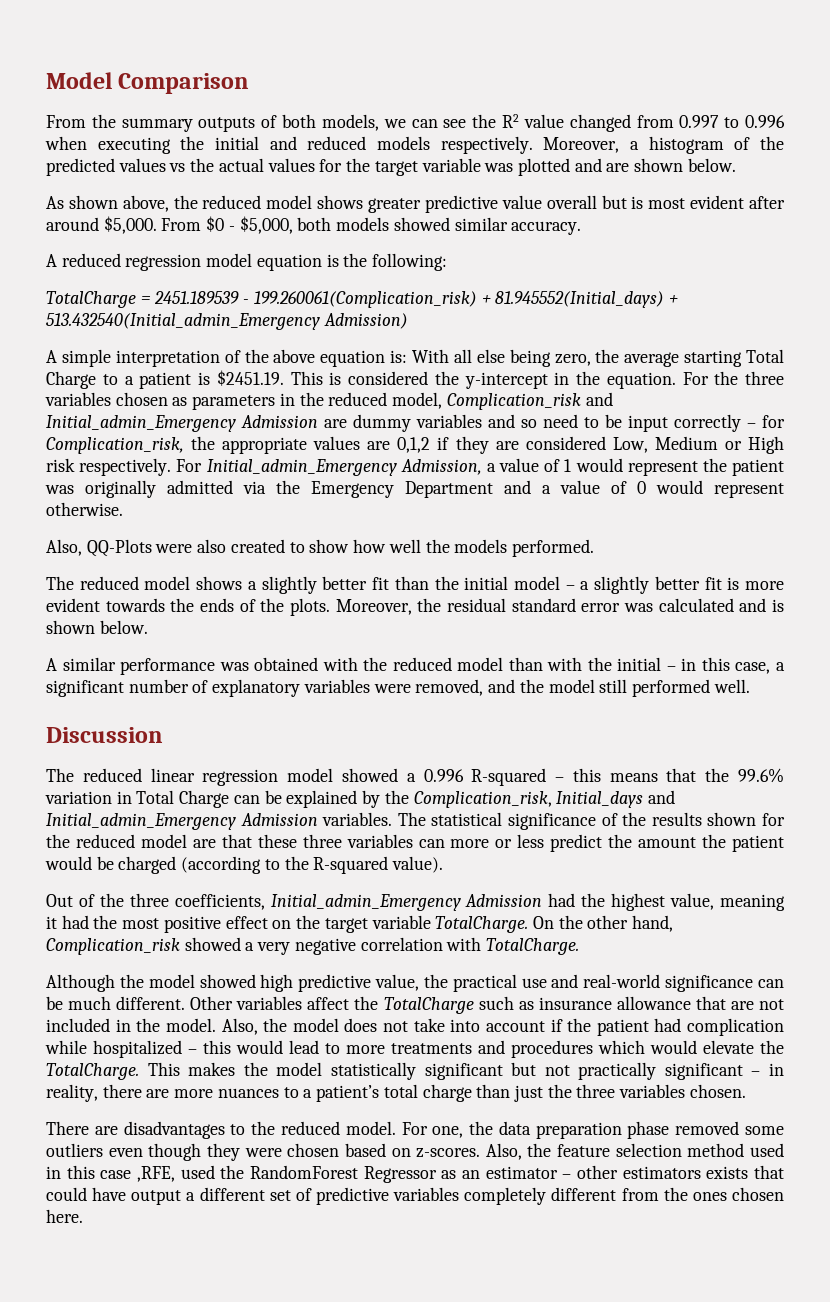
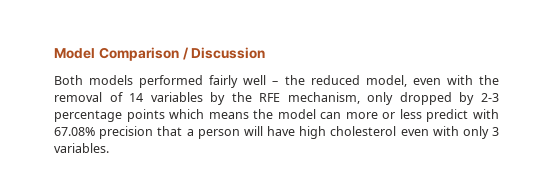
- Model Comparison
- From the summary outputs of both models, we can see the R2 value changed from 0.997 to 0.996 when executing the initial and reduced models respectively. Moreover, a histogram of the predicted values vs the actual values for the target variable was plotted and are shown below.
- As shown above, the reduced model shows greater predictive value overall but is most evident after around $5,000. From $0 - $5,000, both models showed similar accuracy.
- A reduced regression model equation is the following:
- TotalCharge = 2451.189539 - 199.260061(Complication_risk) + 81.945552(Initial_days) + 513.432540(Initial_admin_Emergency Admission)
- A simple interpretation of the above equation is: With all else being zero, the average starting Total Charge to a patient is $2451.19. This is considered the y-intercept in the equation. For the three variables chosen as parameters in the reduced model, Complication_risk and Initial_admin_Emergency Admission are dummy variables and so need to be input correctly – for Complication_risk, the appropriate values are 0,1,2 if they are considered Low, Medium or High risk respectively. For Initial_admin_Emergency Admission, a value of 1 would represent the patient was originally admitted via the Emergency Department and a value of 0 would represent otherwise.
- Also, QQ-Plots were also created to show how well the models performed.
- The reduced model shows a slightly better fit than the initial model – a slightly better fit is more evident towards the ends of the plots. Moreover, the residual standard error was calculated and is shown below.
- A similar performance was obtained with the reduced model than with the initial – in this case, a significant number of explanatory variables were removed, and the model still performed well.
- Discussion
- The reduced linear regression model showed a 0.996 R-squared – this means that the 99.6% variation in Total Charge can be explained by the Complication_risk, Initial_days and Initial_admin_Emergency Admission variables. The statistical significance of the results shown for the reduced model are that these three variables can more or less predict the amount the patient would be charged (according to the R-squared value).
- Out of the three coefficients, Initial_admin_Emergency Admission had the highest value, meaning it had the most positive effect on the target variable TotalCharge. On the other hand, Complication_risk showed a very negative correlation with TotalCharge.
- Although the model showed high predictive value, the practical use and real-world significance can be much different. Other variables affect the TotalCharge such as insurance allowance that are not included in the model. Also, the model does not take into account if the patient had complication while hospitalized – this would lead to more treatments and procedures which would elevate the TotalCharge. This makes the model statistically significant but not practically significant – in reality, there are more nuances to a patient’s total charge than just the three variables chosen.
- There are disadvantages to the reduced model. For one, the data preparation phase removed some outliers even though they were chosen based on z-scores. Also, the feature selection method used in this case ,RFE, used the RandomForest Regressor as an estimator – other estimators exists that could have output a different set of predictive variables completely different from the ones chosen here.
+ Model Comparison / Discussion
+ Both models performed fairly well – the reduced model, even with the removal of 14 variables by the RFE mechanism, only dropped by 2-3 percentage points which means the model can more or less predict with 67.08% precision that a person will have high cholesterol even with only 3 variables.

